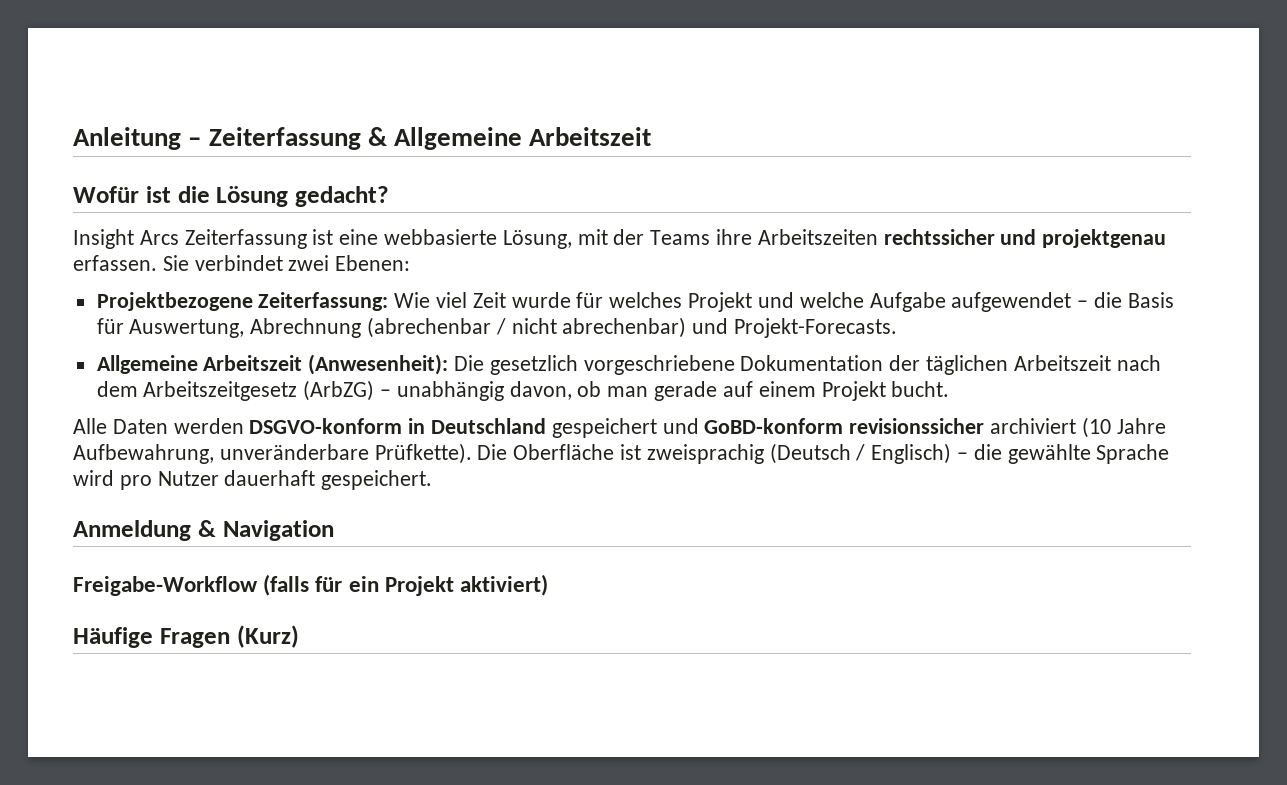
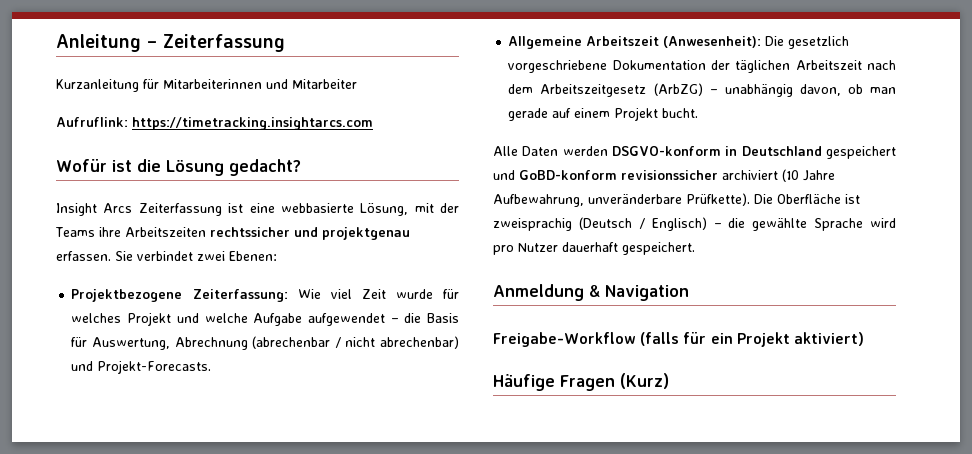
- Anleitung – Zeiterfassung & Allgemeine Arbeitszeit
+ Anleitung – Zeiterfassung
+ Kurzanleitung für Mitarbeiterinnen und Mitarbeiter
+ Aufruflink: https://timetracking.insightarcs.com

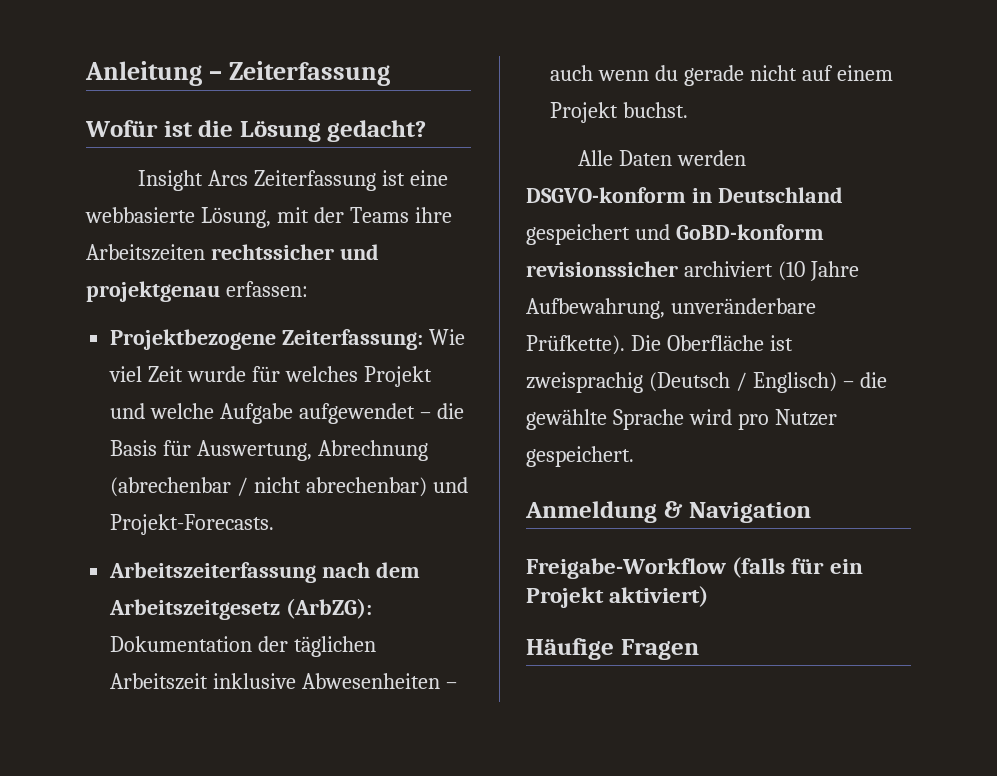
- Kurzanleitung für Mitarbeiterinnen und Mitarbeiter
- Aufruflink: https://timetracking.insightarcs.com
- Insight Arcs Zeiterfassung ist eine webbasierte Lösung, mit der Teams ihre Arbeitszeiten rechtssicher und projektgenau erfassen. Sie verbindet zwei Ebenen:
+ Insight Arcs Zeiterfassung ist eine webbasierte Lösung, mit der Teams ihre Arbeitszeiten rechtssicher und projektgenau erfassen:
- Allgemeine Arbeitszeit (Anwesenheit): Die gesetzlich vorgeschriebene Dokumentation der täglichen Arbeitszeit nach dem Arbeitszeitgesetz (ArbZG) – unabhängig davon, ob man gerade auf einem Projekt bucht.
+ Arbeitszeiterfassung nach dem Arbeitszeitgesetz (ArbZG): Dokumentation der täglichen Arbeitszeit inklusive Abwesenheiten – auch wenn du gerade nicht auf einem Projekt buchst.
- Die Oberfläche ist zweisprachig (Deutsch / Englisch) – die gewählte Sprache wird pro Nutzer dauerhaft gespeichert.
+ Die Oberfläche ist zweisprachig (Deutsch / Englisch) – die gewählte Sprache wird pro Nutzer gespeichert.
- Häufige Fragen (Kurz)
+ Häufige Fragen

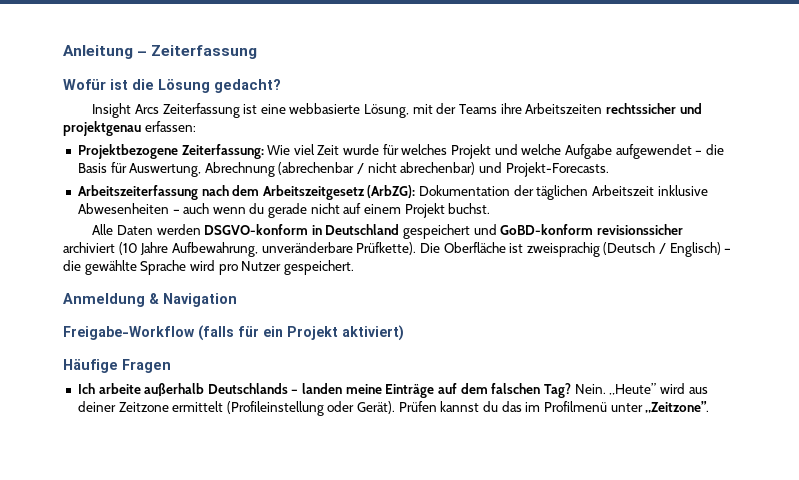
+ Ich arbeite außerhalb Deutschlands – landen meine Einträge auf dem falschen Tag? Nein. „Heute” wird aus deiner Zeitzone ermittelt (Profileinstellung oder Gerät). Prüfen kannst du das im Profilmenü unter „Zeitzone”.

